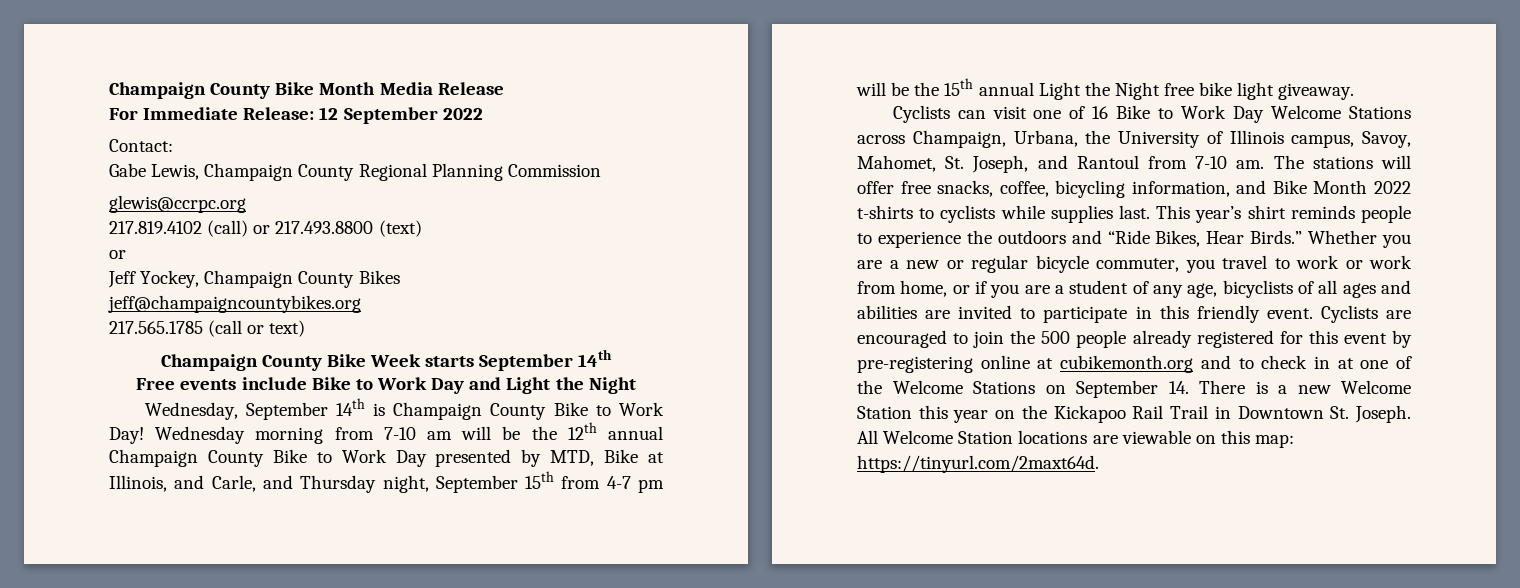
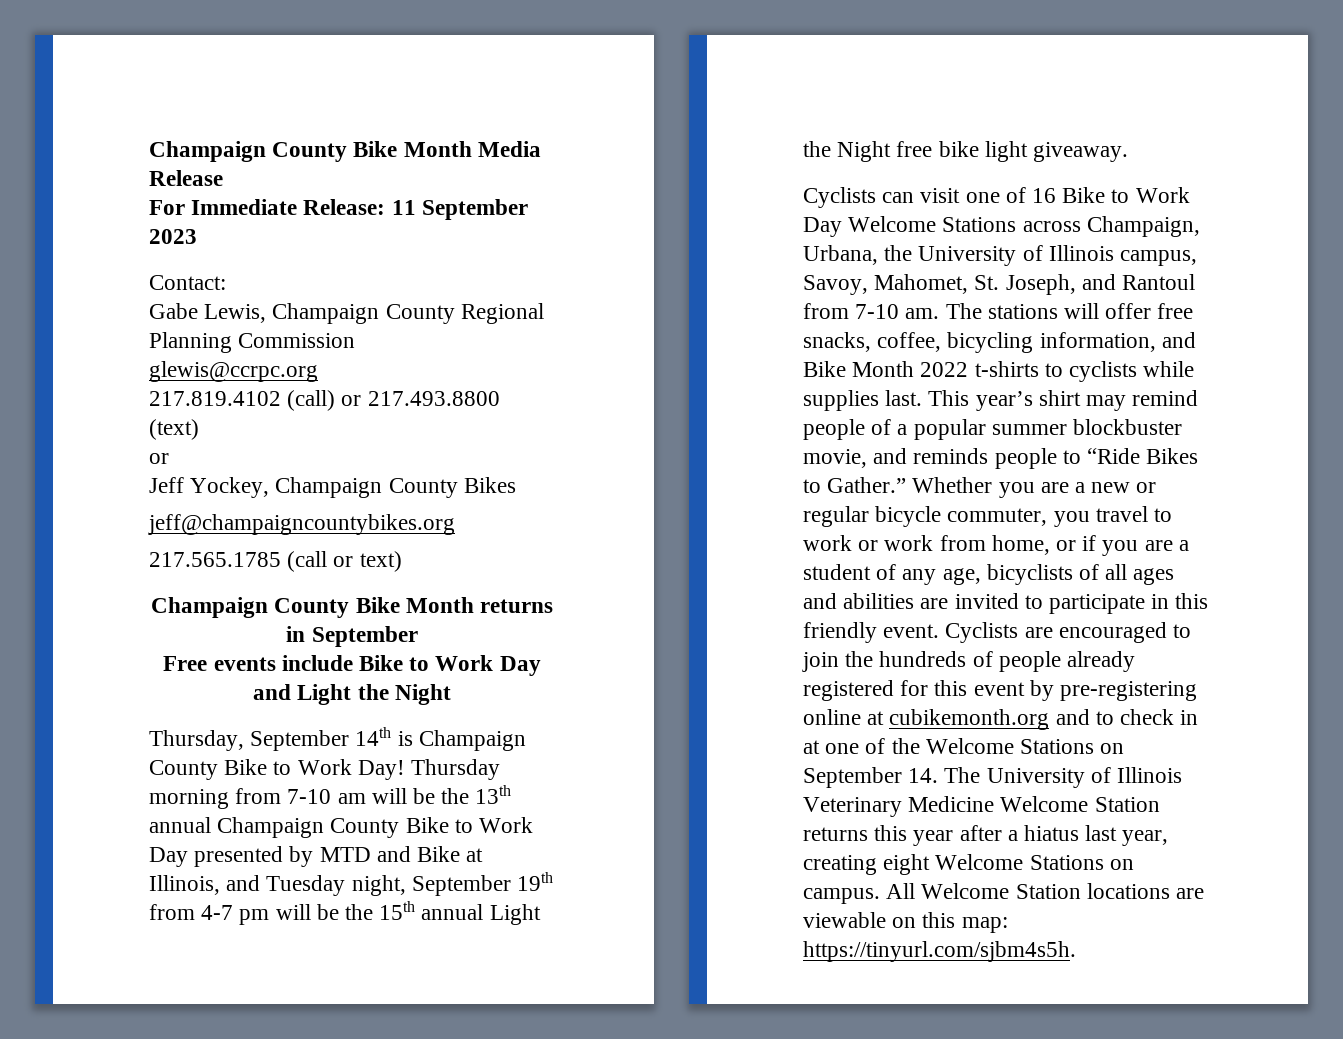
- For Immediate Release: 12 September 2022
+ For Immediate Release: 11 September 2023
- Champaign County Bike Week starts September 14th
+ Champaign County Bike Month returns in September
- Wednesday, September 14th is Champaign County Bike to Work Day!
+ Thursday, September 14th is Champaign County Bike to Work Day!
- Wednesday morning from 7-10 am will be the 12th annual Champaign County Bike to Work Day presented by MTD, Bike at Illinois, and Carle, and Thursday night, September 15th from 4-7 pm will be the 15th annual Light the Night free bike light giveaway.
+ Thursday morning from 7-10 am will be the 13th annual Champaign County Bike to Work Day presented by MTD and Bike at Illinois, and Tuesday night, September 19th from 4-7 pm will be the 15th annual Light the Night free bike light giveaway.
- This year’s shirt reminds people to experience the outdoors and “Ride Bikes, Hear Birds.”
+ This year’s shirt may remind people of a popular summer blockbuster movie, and reminds people to “Ride Bikes to Gather.”
- Cyclists are encouraged to join the 500 people already registered for this event by pre-registering online at cubikemonth.org and to check in at one of the Welcome Stations on September 14. There is a new Welcome Station this year on the Kickapoo Rail Trail in Downtown St. Joseph.
+ Cyclists are encouraged to join the hundreds of people already registered for this event by pre-registering online at cubikemonth.org and to check in at one of the Welcome Stations on September 14. The University of Illinois Veterinary Medicine Welcome Station returns this year after a hiatus last year, creating eight Welcome Stations on campus.
- All Welcome Station locations are viewable on this map: https://tinyurl.com/2maxt64d.
+ All Welcome Station locations are viewable on this map: https://tinyurl.com/sjbm4s5h.

